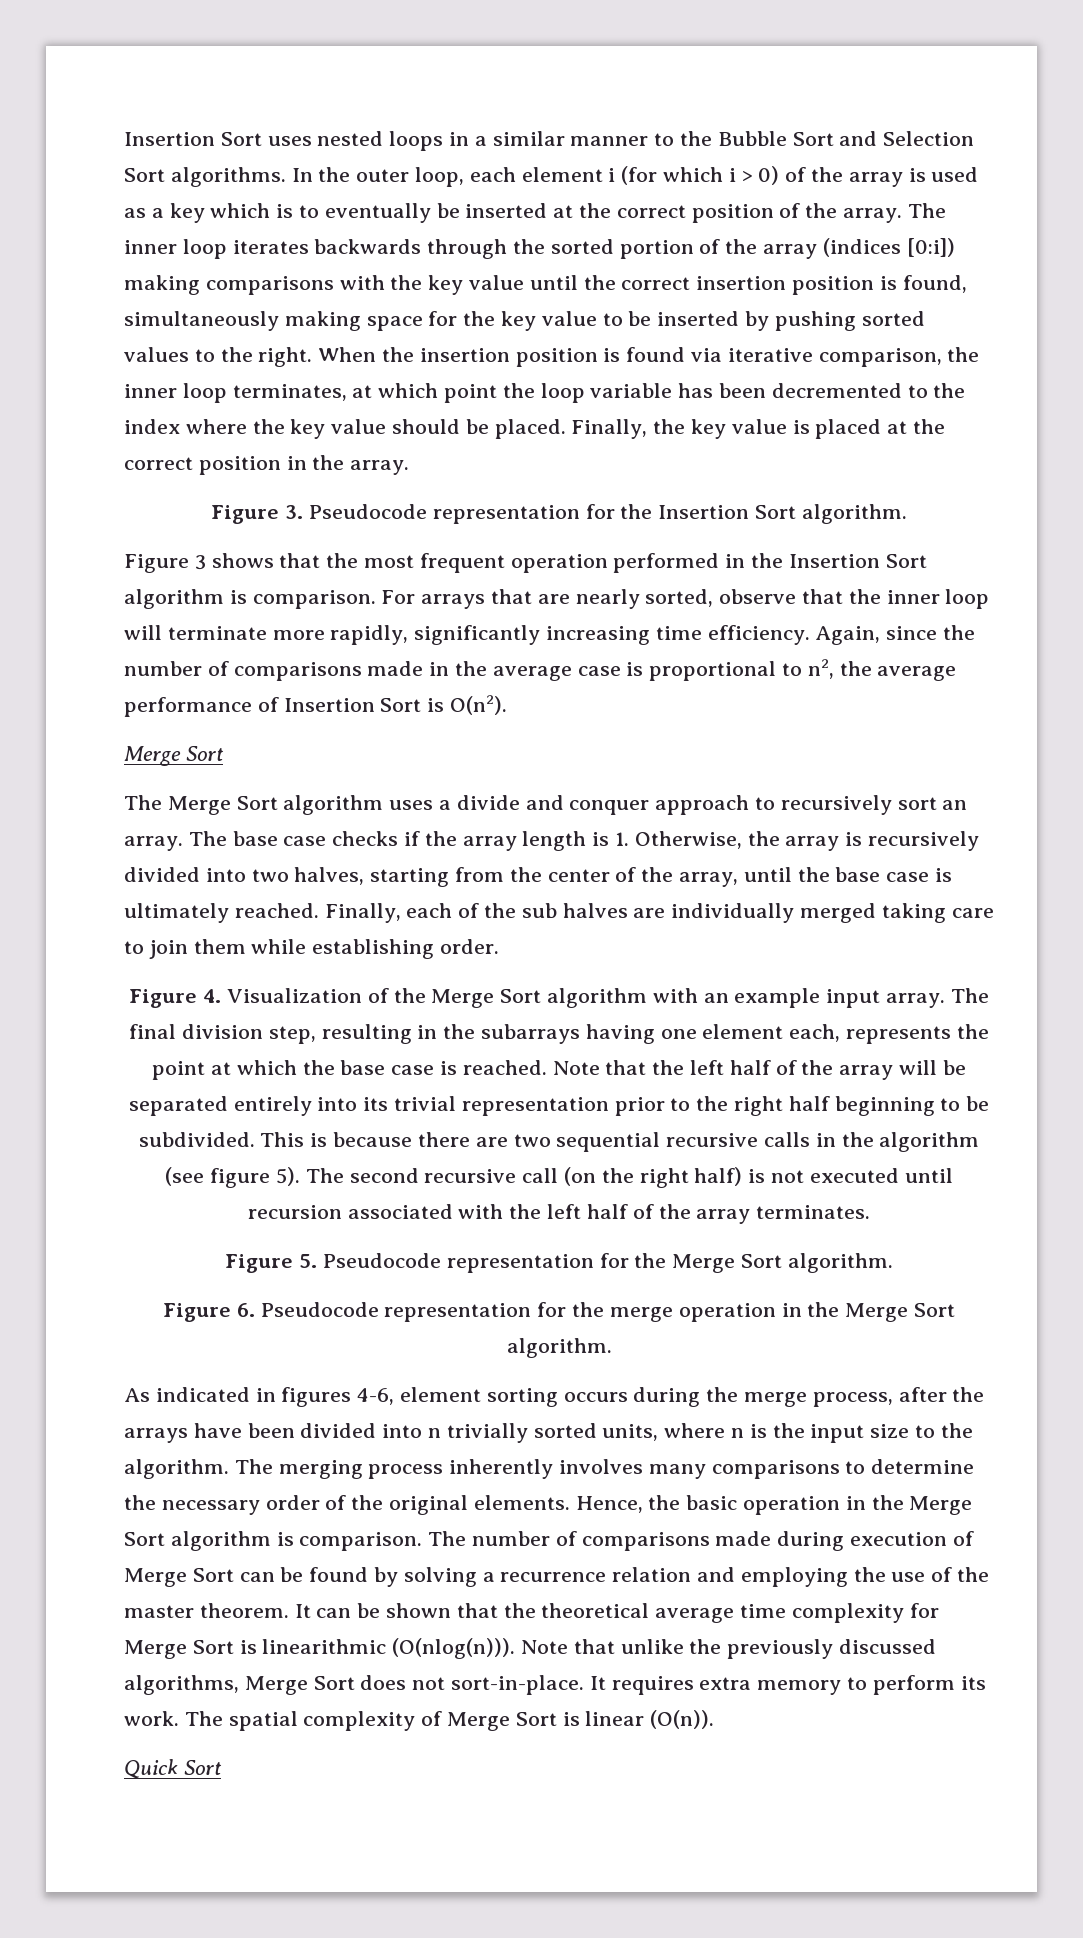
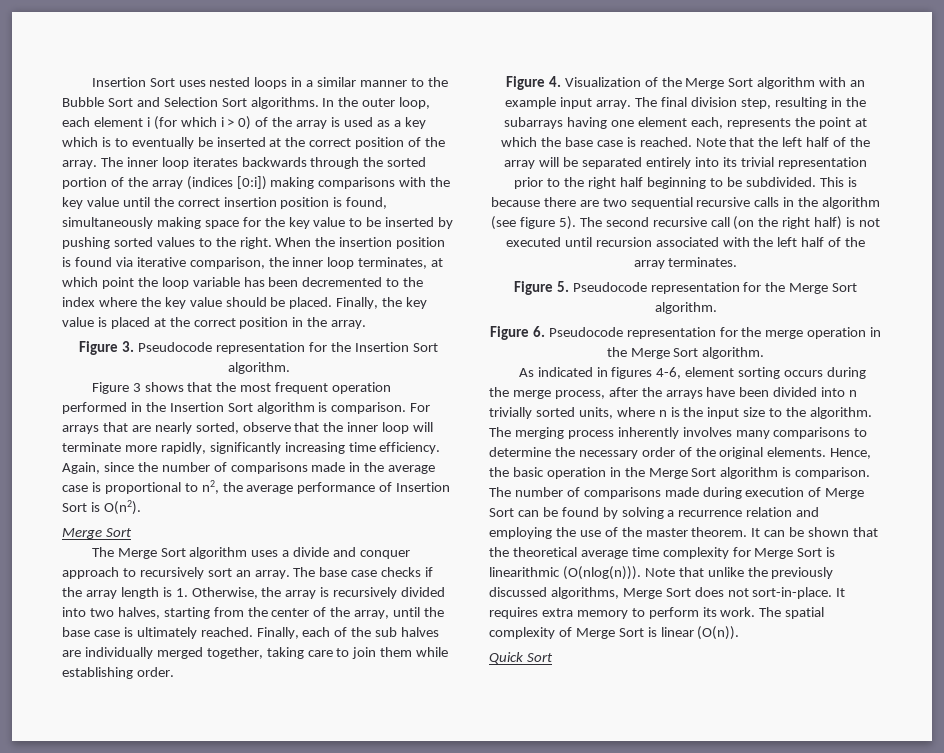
- Finally, each of the sub halves are individually merged taking care to join them while establishing order.
+ Finally, each of the sub halves are individually merged together, taking care to join them while establishing order.

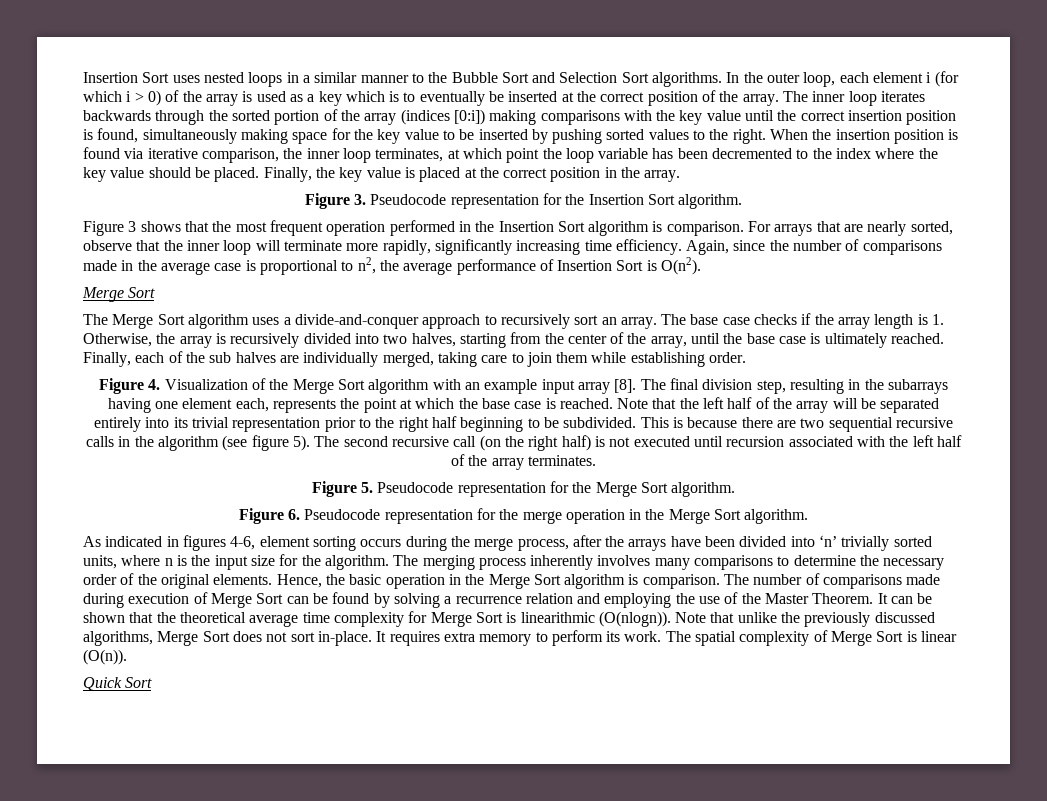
- The Merge Sort algorithm uses a divide and conquer approach to recursively sort an array.
+ The Merge Sort algorithm uses a divide-and-conquer approach to recursively sort an array.
- Finally, each of the sub halves are individually merged together, taking care to join them while establishing order.
+ Finally, each of the sub halves are individually merged, taking care to join them while establishing order.
- Figure 4. Visualization of the Merge Sort algorithm with an example input array.
+ Figure 4. Visualization of the Merge Sort algorithm with an example input array [8].
- As indicated in figures 4-6, element sorting occurs during the merge process, after the arrays have been divided into n trivially sorted units, where n is the input size to the algorithm.
+ As indicated in figures 4-6, element sorting occurs during the merge process, after the arrays have been divided into ‘n’ trivially sorted units, where n is the input size for the algorithm.
- The number of comparisons made during execution of Merge Sort can be found by solving a recurrence relation and employing the use of the master theorem.
+ The number of comparisons made during execution of Merge Sort can be found by solving a recurrence relation and employing the use of the Master Theorem.
- It can be shown that the theoretical average time complexity for Merge Sort is linearithmic (O(nlog(n))).
+ It can be shown that the theoretical average time complexity for Merge Sort is linearithmic (O(nlogn)).
- Note that unlike the previously discussed algorithms, Merge Sort does not sort-in-place.
+ Note that unlike the previously discussed algorithms, Merge Sort does not sort in-place.

